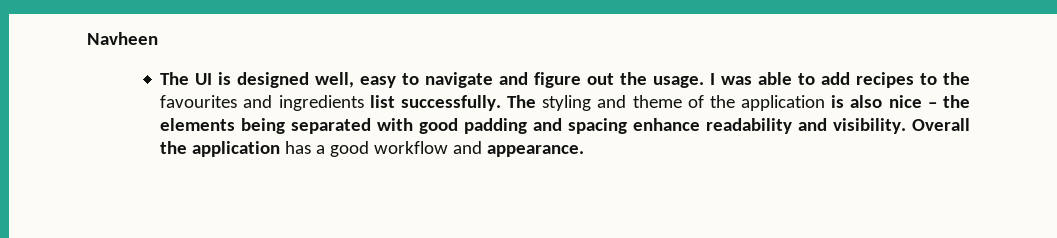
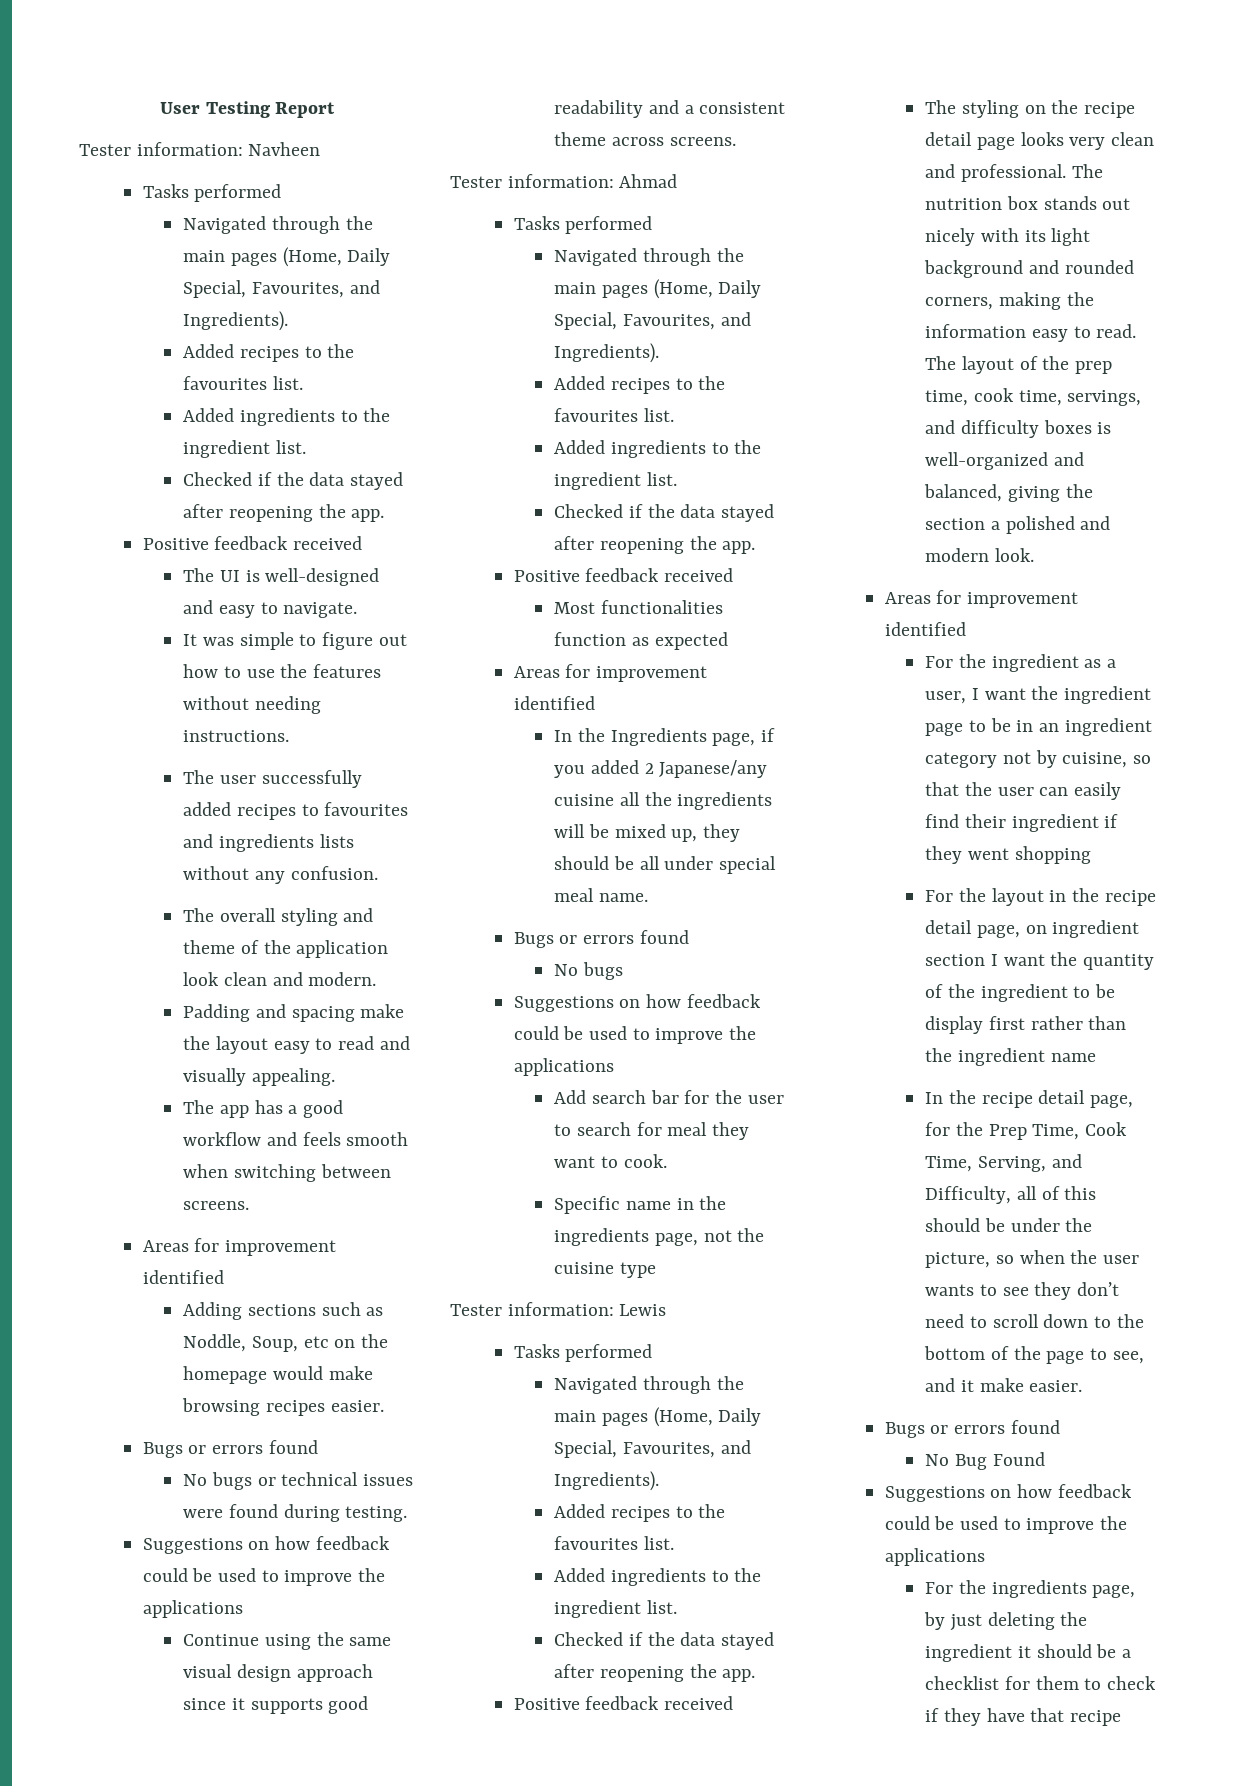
- Navheen
- The UI is designed well, easy to navigate and figure out the usage. I was able to add recipes to the favourites and ingredients list successfully. The styling and theme of the application is also nice – the elements being separated with good padding and spacing enhance readability and visibility. Overall the application has a good workflow and appearance.
+ User Testing Report
+ Tester information: Navheen
+ Tasks performed
+ Navigated through the main pages (Home, Daily Special, Favourites, and Ingredients).
+ Added recipes to the favourites list.
+ Added ingredients to the ingredient list.
+ Checked if the data stayed after reopening the app.
+ Positive feedback received
+ The UI is well-designed and easy to navigate.
+ It was simple to figure out how to use the features without needing instructions.
+ The user successfully added recipes to favourites and ingredients lists without any confusion.
+ The overall styling and theme of the application look clean and modern.
+ Padding and spacing make the layout easy to read and visually appealing.
+ The app has a good workflow and feels smooth when switching between screens.
+ Areas for improvement identified
+ Adding sections such as Noddle, Soup, etc on the homepage would make browsing recipes easier.
+ Bugs or errors found
+ No bugs or technical issues were found during testing.
+ Suggestions on how feedback could be used to improve the applications
+ Continue using the same visual design approach since it supports good readability and a consistent theme across screens.
+ Tester information: Ahmad
+ Tasks performed
+ Navigated through the main pages (Home, Daily Special, Favourites, and Ingredients).
+ Added recipes to the favourites list.
+ Added ingredients to the ingredient list.
+ Checked if the data stayed after reopening the app.
+ Positive feedback received
+ Most functionalities function as expected
+ Areas for improvement identified
+ In the Ingredients page, if you added 2 Japanese/any cuisine all the ingredients will be mixed up, they should be all under special meal name.
+ Bugs or errors found
+ No bugs
+ Suggestions on how feedback could be used to improve the applications
+ Add search bar for the user to search for meal they want to cook.
+ Specific name in the ingredients page, not the cuisine type
+ Tester information: Lewis
+ Tasks performed
+ Navigated through the main pages (Home, Daily Special, Favourites, and Ingredients).
+ Added recipes to the favourites list.
+ Added ingredients to the ingredient list.
+ Checked if the data stayed after reopening the app.
+ Positive feedback received
+ The styling on the recipe detail page looks very clean and professional. The nutrition box stands out nicely with its light background and rounded corners, making the information easy to read. The layout of the prep time, cook time, servings, and difficulty boxes is well-organized and balanced, giving the section a polished and modern look.
+ Areas for improvement identified
+ For the ingredient as a user, I want the ingredient page to be in an ingredient category not by cuisine, so that the user can easily find their ingredient if they went shopping
+ For the layout in the recipe detail page, on ingredient section I want the quantity of the ingredient to be display first rather than the ingredient name
+ In the recipe detail page, for the Prep Time, Cook Time, Serving, and Difficulty, all of this should be under the picture, so when the user wants to see they don’t need to scroll down to the bottom of the page to see, and it make easier.
+ Bugs or errors found
+ No Bug Found
+ Suggestions on how feedback could be used to improve the applications
+ For the ingredients page, by just deleting the ingredient it should be a checklist for them to check if they have that recipe

